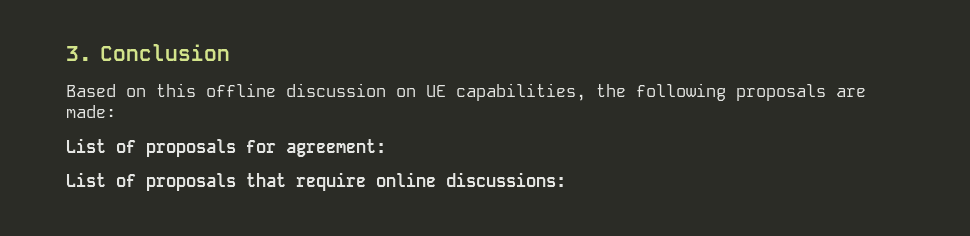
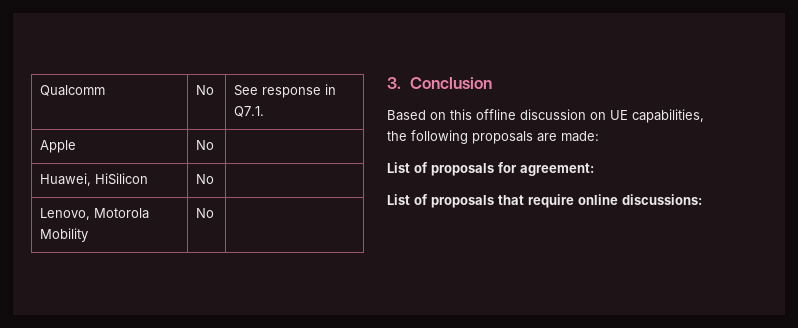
+ Qualcomm | No | See response in Q7.1.
+ Apple | No |
+ Huawei, HiSilicon | No |
+ Lenovo, Motorola Mobility | No |

